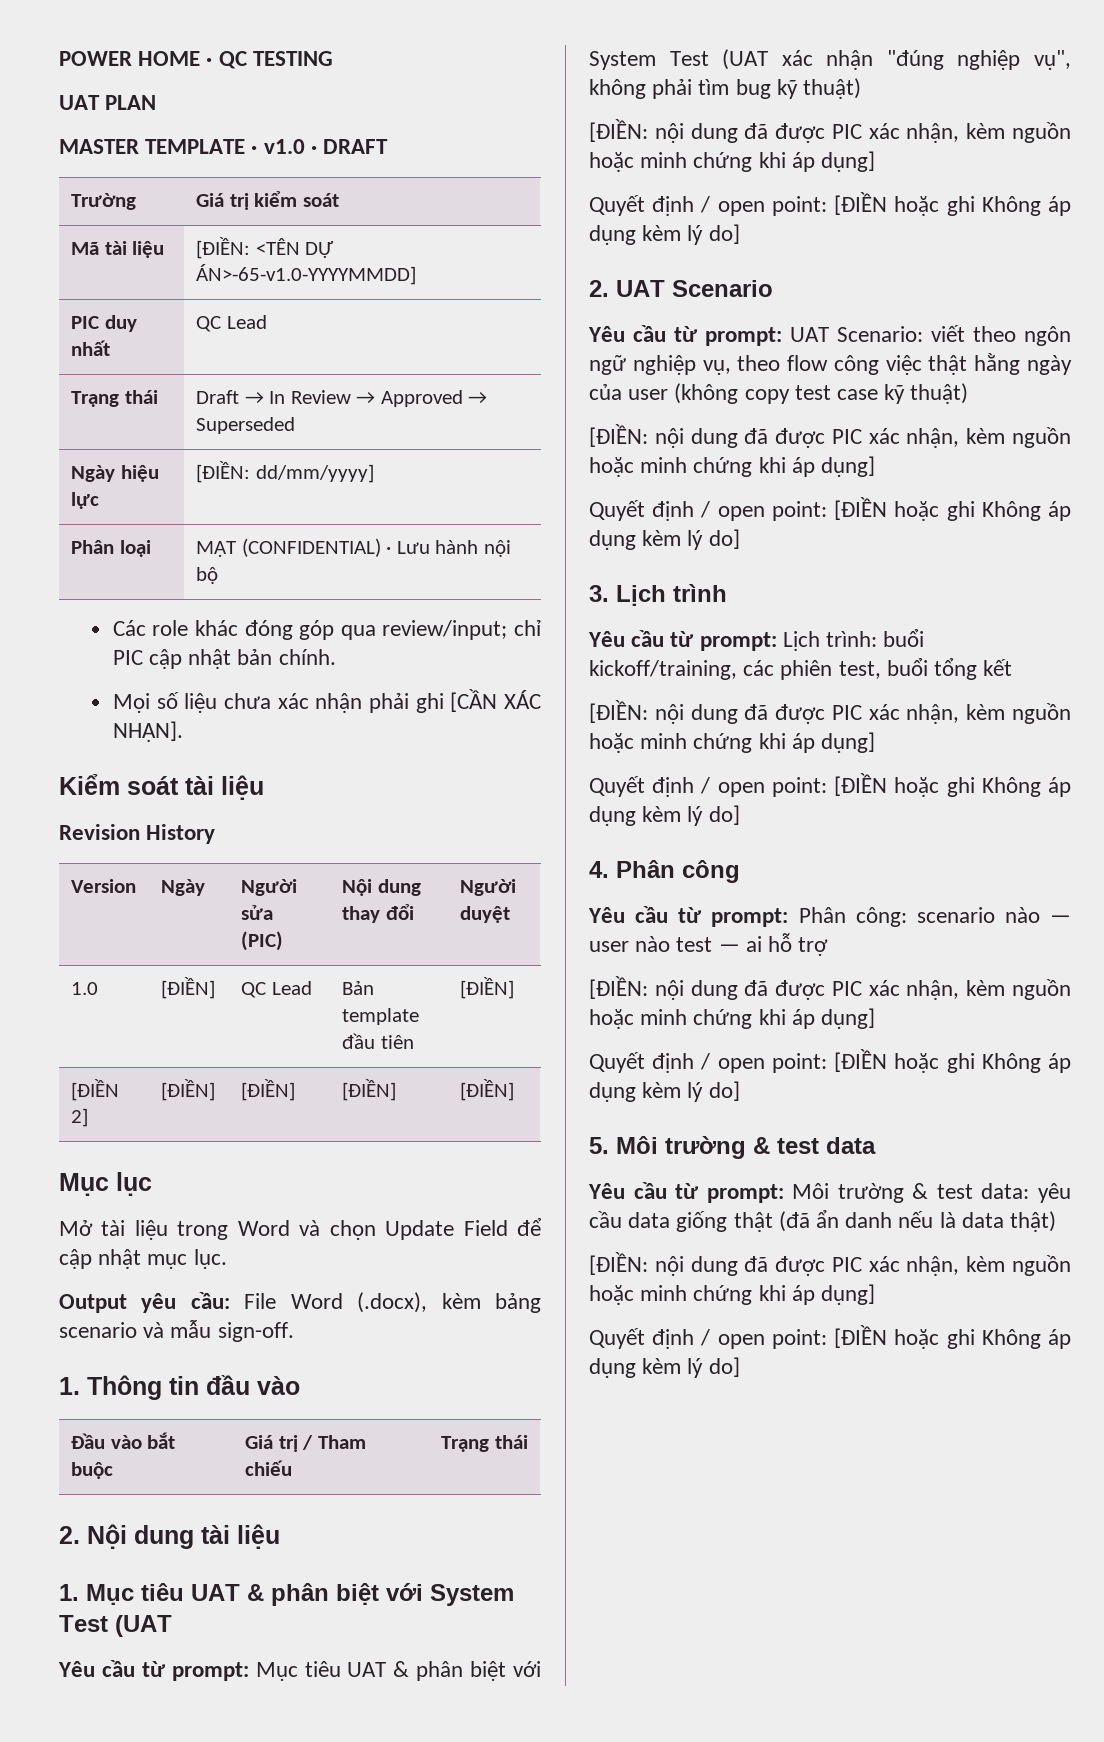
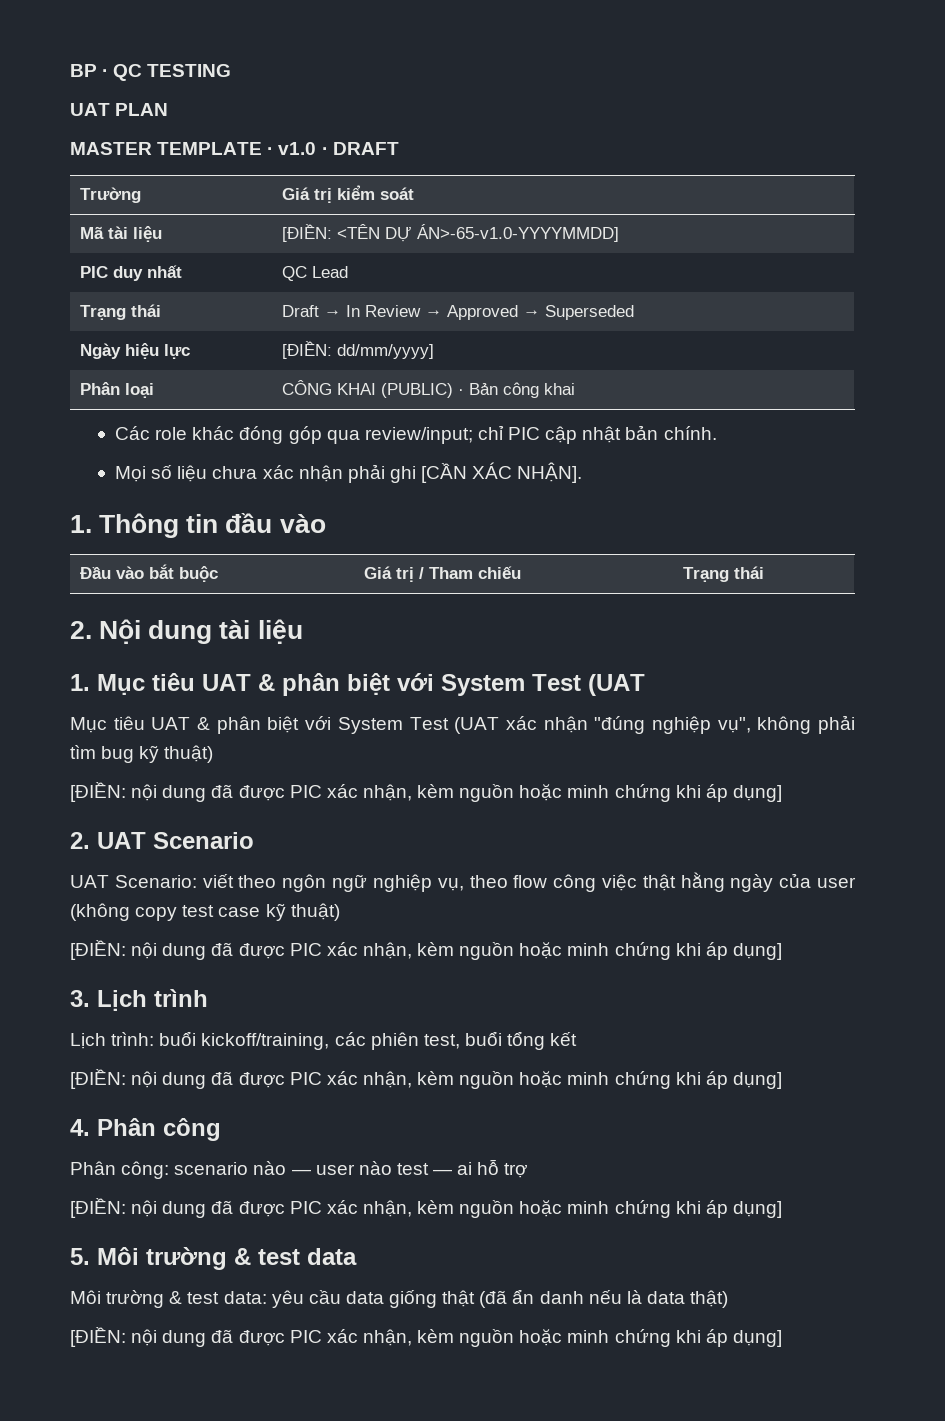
- POWER HOME · QC TESTING
+ BP · QC TESTING
- Phân loại | MẬT (CONFIDENTIAL) · Lưu hành nội bộ
+ Phân loại | CÔNG KHAI (PUBLIC) · Bản công khai
- Kiểm soát tài liệu
- Revision History
- Version | Ngày | Người sửa (PIC) | Nội dung thay đổi | Người duyệt
- 1.0 | [ĐIỀN] | QC Lead | Bản template đầu tiên | [ĐIỀN]
- [ĐIỀN 2] | [ĐIỀN] | [ĐIỀN] | [ĐIỀN] | [ĐIỀN]
- Mục lục
- Mở tài liệu trong Word và chọn Update Field để cập nhật mục lục.
- Output yêu cầu: File Word (.docx), kèm bảng scenario và mẫu sign-off.
- Yêu cầu từ prompt: Mục tiêu UAT & phân biệt với System Test (UAT xác nhận "đúng nghiệp vụ", không phải tìm bug kỹ thuật)
+ Mục tiêu UAT & phân biệt với System Test (UAT xác nhận "đúng nghiệp vụ", không phải tìm bug kỹ thuật)
  [ĐIỀN: nội dung đã được PIC xác nhận, kèm nguồn hoặc minh chứng khi áp dụng]
- Quyết định / open point: [ĐIỀN hoặc ghi Không áp dụng kèm lý do]
- Yêu cầu từ prompt: UAT Scenario: viết theo ngôn ngữ nghiệp vụ, theo flow công việc thật hằng ngày của user (không copy test case kỹ thuật)
+ UAT Scenario: viết theo ngôn ngữ nghiệp vụ, theo flow công việc thật hằng ngày của user (không copy test case kỹ thuật)
  [ĐIỀN: nội dung đã được PIC xác nhận, kèm nguồn hoặc minh chứng khi áp dụng]
- Quyết định / open point: [ĐIỀN hoặc ghi Không áp dụng kèm lý do]
- Yêu cầu từ prompt: Lịch trình: buổi kickoff/training, các phiên test, buổi tổng kết
+ Lịch trình: buổi kickoff/training, các phiên test, buổi tổng kết
  [ĐIỀN: nội dung đã được PIC xác nhận, kèm nguồn hoặc minh chứng khi áp dụng]
- Quyết định / open point: [ĐIỀN hoặc ghi Không áp dụng kèm lý do]
- Yêu cầu từ prompt: Phân công: scenario nào — user nào test — ai hỗ trợ
+ Phân công: scenario nào — user nào test — ai hỗ trợ
  [ĐIỀN: nội dung đã được PIC xác nhận, kèm nguồn hoặc minh chứng khi áp dụng]
- Quyết định / open point: [ĐIỀN hoặc ghi Không áp dụng kèm lý do]
- Yêu cầu từ prompt: Môi trường & test data: yêu cầu data giống thật (đã ẩn danh nếu là data thật)
+ Môi trường & test data: yêu cầu data giống thật (đã ẩn danh nếu là data thật)
  [ĐIỀN: nội dung đã được PIC xác nhận, kèm nguồn hoặc minh chứng khi áp dụng]
- Quyết định / open point: [ĐIỀN hoặc ghi Không áp dụng kèm lý do]

